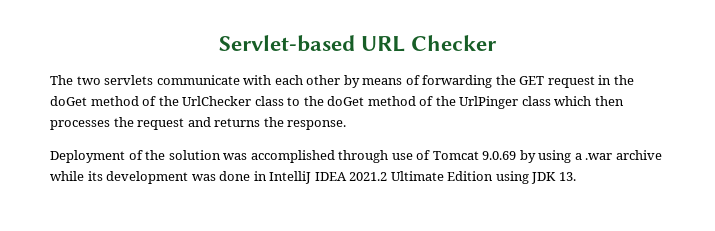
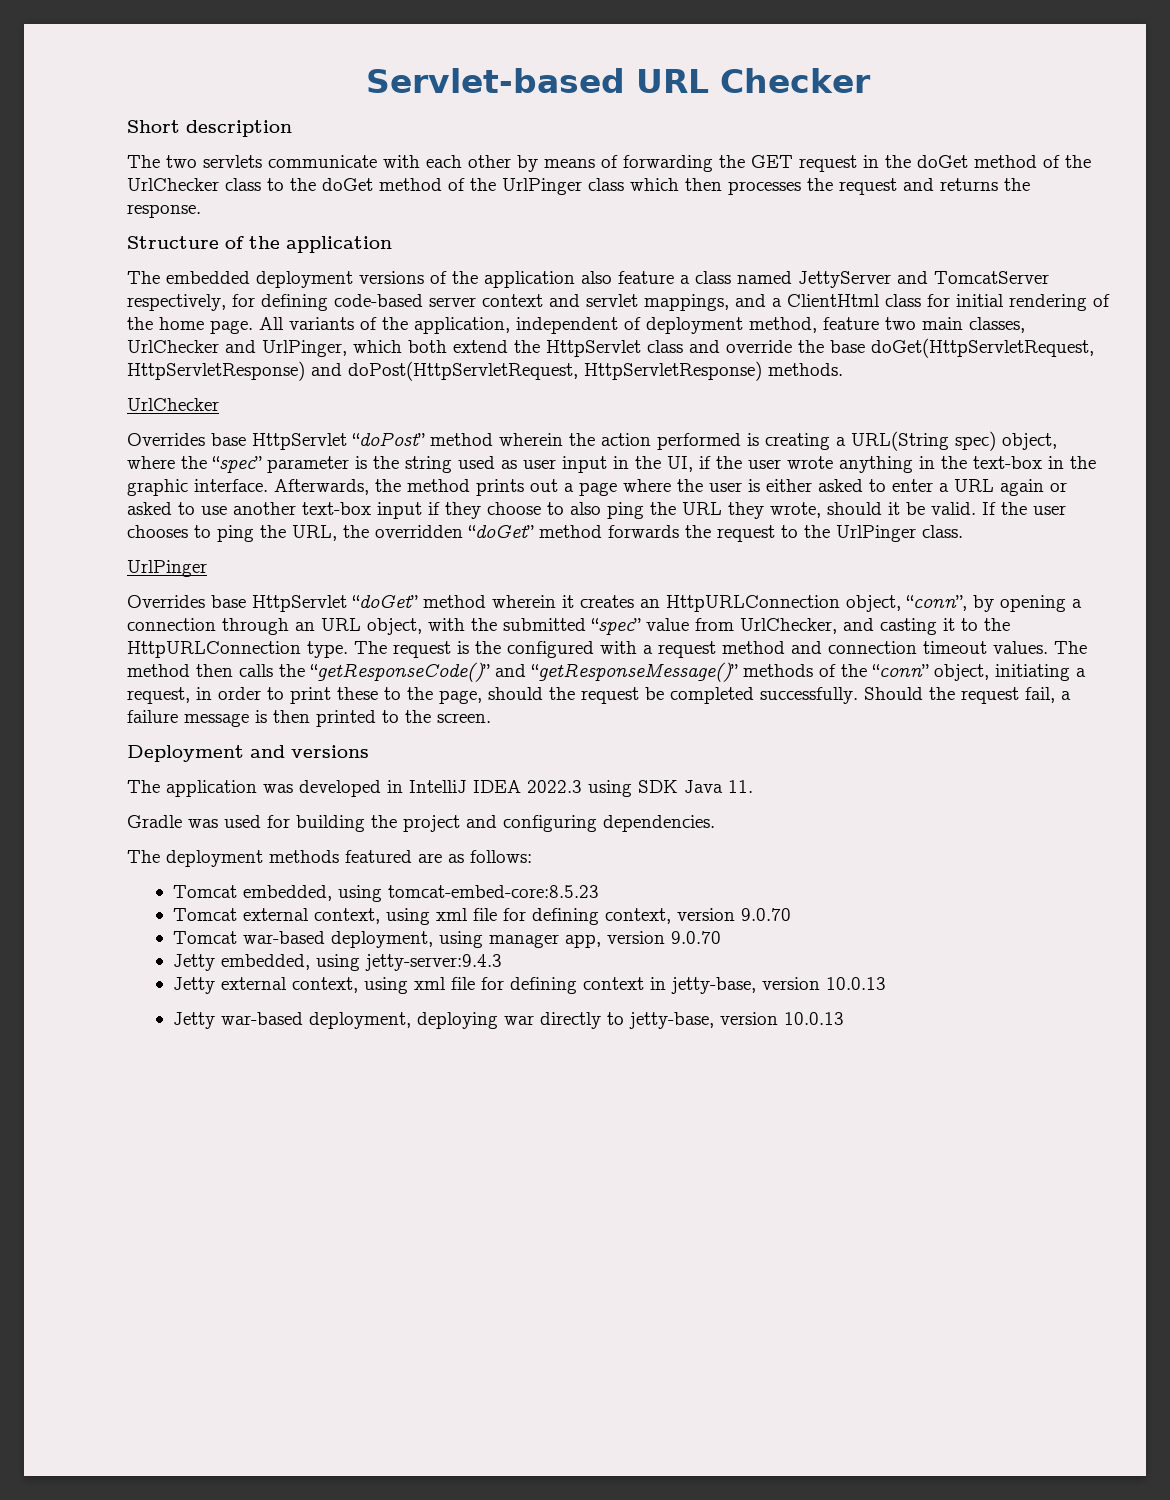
+ Short description
- Deployment of the solution was accomplished through use of Tomcat 9.0.69 by using a .war archive while its development was done in IntelliJ IDEA 2021.2 Ultimate Edition using JDK 13.
+ Structure of the application
+ The embedded deployment versions of the application also feature a class named JettyServer and TomcatServer respectively, for defining code-based server context and servlet mappings, and a ClientHtml class for initial rendering of the home page. All variants of the application, independent of deployment method, feature two main classes, UrlChecker and UrlPinger, which both extend the HttpServlet class and override the base doGet(HttpServletRequest, HttpServletResponse) and doPost(HttpServletRequest, HttpServletResponse) methods.
+ UrlChecker
+ Overrides base HttpServlet “doPost” method wherein the action performed is creating a URL(String spec) object, where the “spec” parameter is the string used as user input in the UI, if the user wrote anything in the text-box in the graphic interface. Afterwards, the method prints out a page where the user is either asked to enter a URL again or asked to use another text-box input if they choose to also ping the URL they wrote, should it be valid. If the user chooses to ping the URL, the overridden “doGet” method forwards the request to the UrlPinger class.
+ UrlPinger
+ Overrides base HttpServlet “doGet” method wherein it creates an HttpURLConnection object, “conn”, by opening a connection through an URL object, with the submitted “spec” value from UrlChecker, and casting it to the HttpURLConnection type. The request is the configured with a request method and connection timeout values. The method then calls the “getResponseCode()” and “getResponseMessage()” methods of the “conn” object, initiating a request, in order to print these to the page, should the request be completed successfully. Should the request fail, a failure message is then printed to the screen.
+ Deployment and versions
+ The application was developed in IntelliJ IDEA 2022.3 using SDK Java 11.
+ Gradle was used for building the project and configuring dependencies.
+ The deployment methods featured are as follows:
+ Tomcat embedded, using tomcat-embed-core:8.5.23
+ Tomcat external context, using xml file for defining context, version 9.0.70
+ Tomcat war-based deployment, using manager app, version 9.0.70
+ Jetty embedded, using jetty-server:9.4.3
+ Jetty external context, using xml file for defining context in jetty-base, version 10.0.13
+ Jetty war-based deployment, deploying war directly to jetty-base, version 10.0.13

